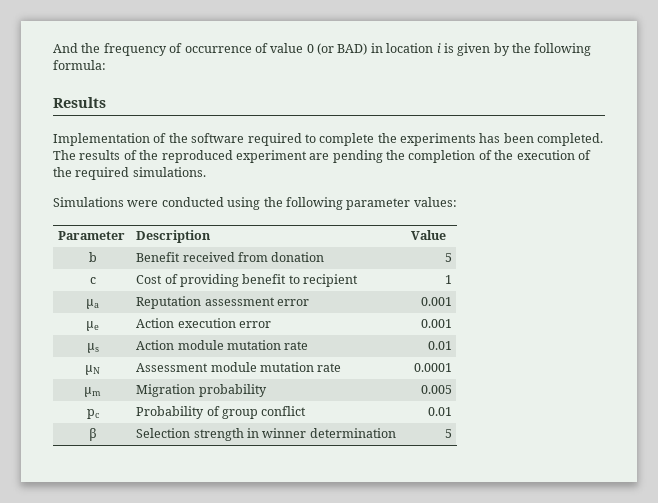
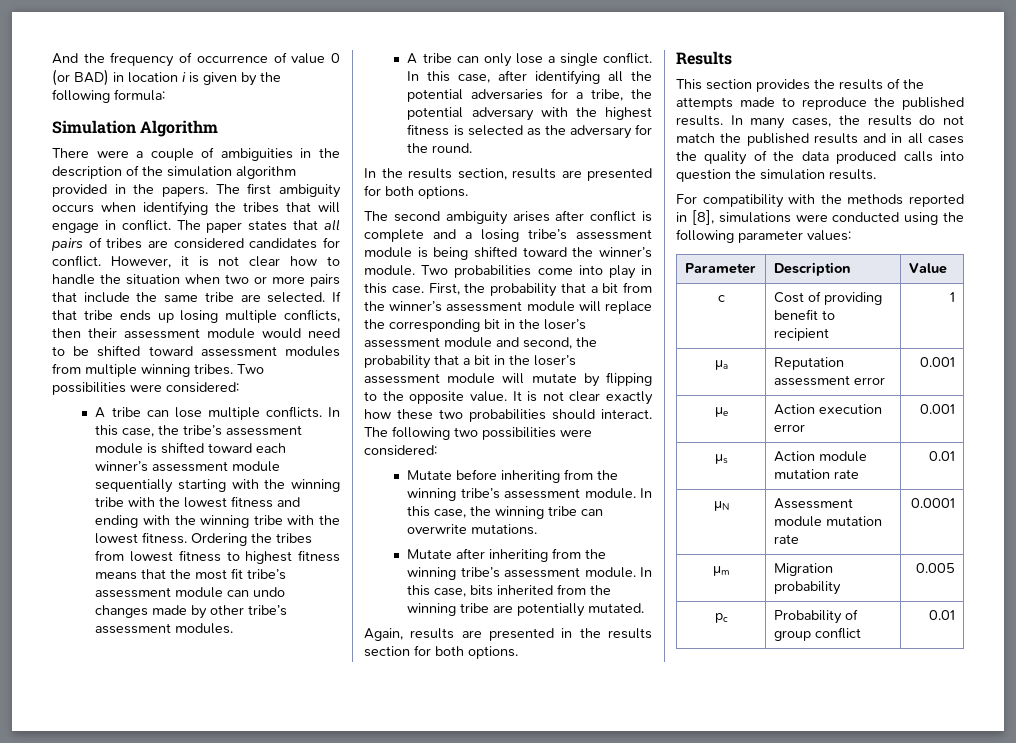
+ Simulation Algorithm
+ There were a couple of ambiguities in the description of the simulation algorithm provided in the papers. The first ambiguity occurs when identifying the tribes that will engage in conflict. The paper states that all pairs of tribes are considered candidates for conflict. However, it is not clear how to handle the situation when two or more pairs that include the same tribe are selected. If that tribe ends up losing multiple conflicts, then their assessment module would need to be shifted toward assessment modules from multiple winning tribes. Two possibilities were considered:
+ A tribe can lose multiple conflicts. In this case, the tribe’s assessment module is shifted toward each winner’s assessment module sequentially starting with the winning tribe with the lowest fitness and ending with the winning tribe with the lowest fitness. Ordering the tribes from lowest fitness to highest fitness means that the most fit tribe’s assessment module can undo changes made by other tribe’s assessment modules.
+ A tribe can only lose a single conflict. In this case, after identifying all the potential adversaries for a tribe, the potential adversary with the highest fitness is selected as the adversary for the round.
+ In the results section, results are presented for both options.
+ The second ambiguity arises after conflict is complete and a losing tribe’s assessment module is being shifted toward the winner’s module. Two probabilities come into play in this case. First, the probability that a bit from the winner’s assessment module will replace the corresponding bit in the loser’s assessment module and second, the probability that a bit in the loser’s assessment module will mutate by flipping to the opposite value. It is not clear exactly how these two probabilities should interact. The following two possibilities were considered:
+ Mutate before inheriting from the winning tribe’s assessment module. In this case, the winning tribe can overwrite mutations.
+ Mutate after inheriting from the winning tribe’s assessment module. In this case, bits inherited from the winning tribe are potentially mutated.
+ Again, results are presented in the results section for both options.
  Results
- Implementation of the software required to complete the experiments has been completed. The results of the reproduced experiment are pending the completion of the execution of the required simulations.
- Simulations were conducted using the following parameter values:
+ This section provides the results of the attempts made to reproduce the published results. In many cases, the results do not match the published results and in all cases the quality of the data produced calls into question the simulation results.
+ For compatibility with the methods reported in [8], simulations were conducted using the following parameter values:
- b | Benefit received from donation | 5
- β | Selection strength in winner determination | 5

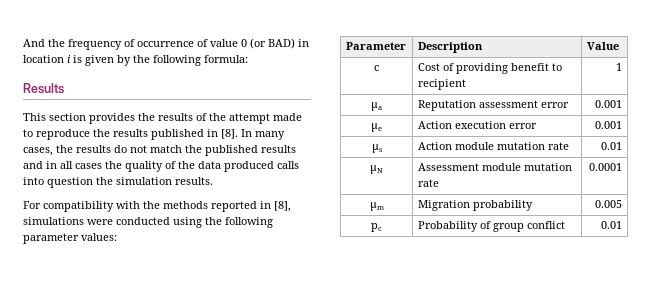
- Simulation Algorithm
- There were a couple of ambiguities in the description of the simulation algorithm provided in the papers. The first ambiguity occurs when identifying the tribes that will engage in conflict. The paper states that all pairs of tribes are considered candidates for conflict. However, it is not clear how to handle the situation when two or more pairs that include the same tribe are selected. If that tribe ends up losing multiple conflicts, then their assessment module would need to be shifted toward assessment modules from multiple winning tribes. Two possibilities were considered:
- A tribe can lose multiple conflicts. In this case, the tribe’s assessment module is shifted toward each winner’s assessment module sequentially starting with the winning tribe with the lowest fitness and ending with the winning tribe with the lowest fitness. Ordering the tribes from lowest fitness to highest fitness means that the most fit tribe’s assessment module can undo changes made by other tribe’s assessment modules.
- A tribe can only lose a single conflict. In this case, after identifying all the potential adversaries for a tribe, the potential adversary with the highest fitness is selected as the adversary for the round.
- In the results section, results are presented for both options.
- The second ambiguity arises after conflict is complete and a losing tribe’s assessment module is being shifted toward the winner’s module. Two probabilities come into play in this case. First, the probability that a bit from the winner’s assessment module will replace the corresponding bit in the loser’s assessment module and second, the probability that a bit in the loser’s assessment module will mutate by flipping to the opposite value. It is not clear exactly how these two probabilities should interact. The following two possibilities were considered:
- Mutate before inheriting from the winning tribe’s assessment module. In this case, the winning tribe can overwrite mutations.
- Mutate after inheriting from the winning tribe’s assessment module. In this case, bits inherited from the winning tribe are potentially mutated.
- Again, results are presented in the results section for both options.
- This section provides the results of the attempts made to reproduce the published results.
+ This section provides the results of the attempt made to reproduce the results published in [8].

